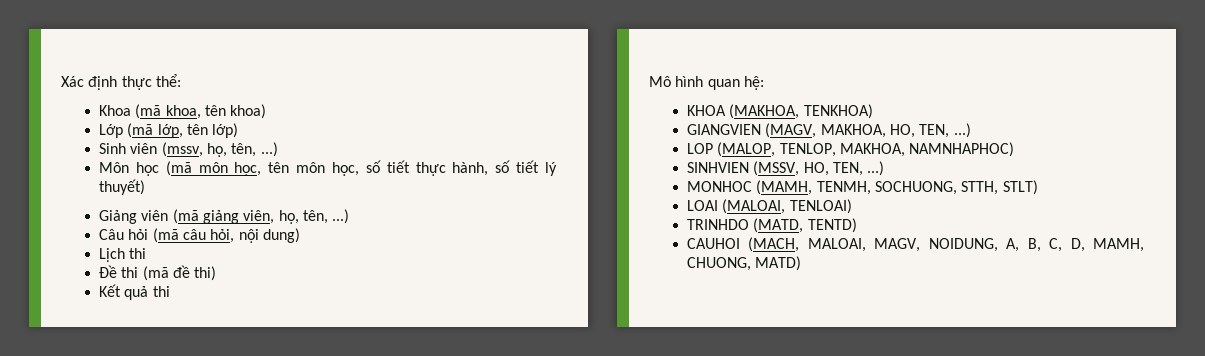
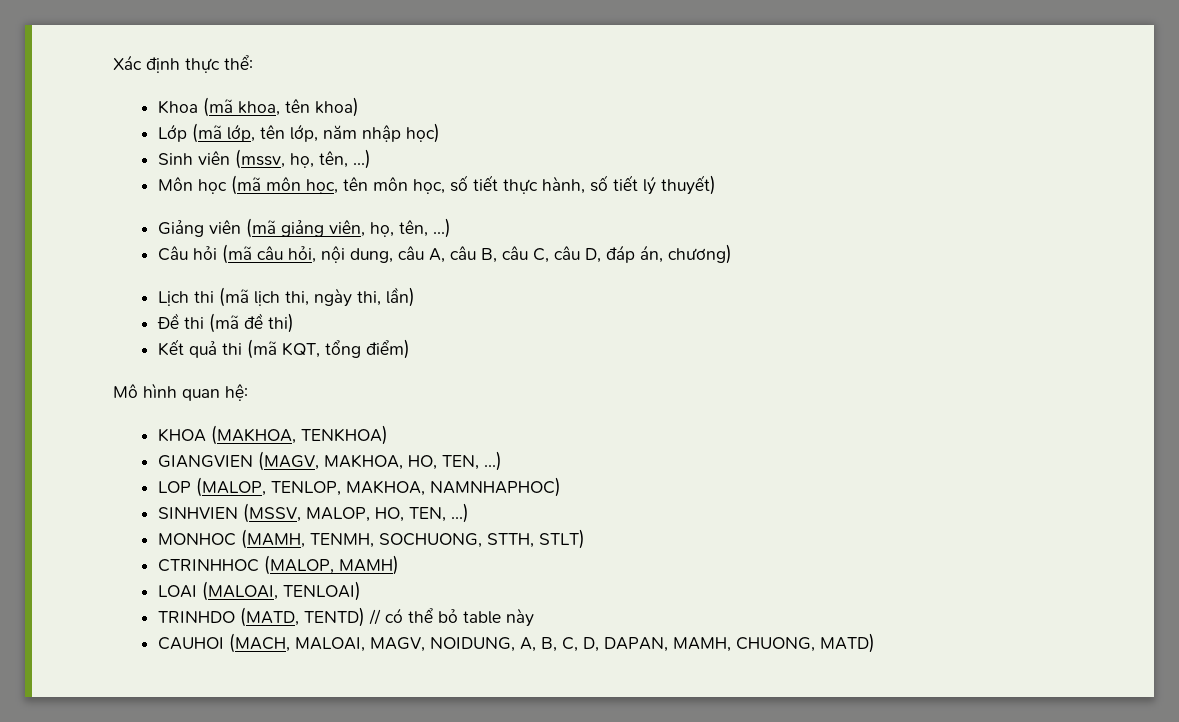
- Lớp (mã lớp, tên lớp)
+ Lớp (mã lớp, tên lớp, năm nhập học)
- Câu hỏi (mã câu hỏi, nội dung)
- Lịch thi
+ Câu hỏi (mã câu hỏi, nội dung, câu A, câu B, câu C, câu D, đáp án, chương)
+ Lịch thi (mã lịch thi, ngày thi, lần)
- Kết quả thi
+ Kết quả thi (mã KQT, tổng điểm)
- SINHVIEN (MSSV, HO, TEN, ...)
+ SINHVIEN (MSSV, MALOP, HO, TEN, ...)
+ CTRINHHOC (MALOP, MAMH)
- TRINHDO (MATD, TENTD)
+ TRINHDO (MATD, TENTD) // có thể bỏ table này
- CAUHOI (MACH, MALOAI, MAGV, NOIDUNG, A, B, C, D, MAMH, CHUONG, MATD)
+ CAUHOI (MACH, MALOAI, MAGV, NOIDUNG, A, B, C, D, DAPAN, MAMH, CHUONG, MATD)

